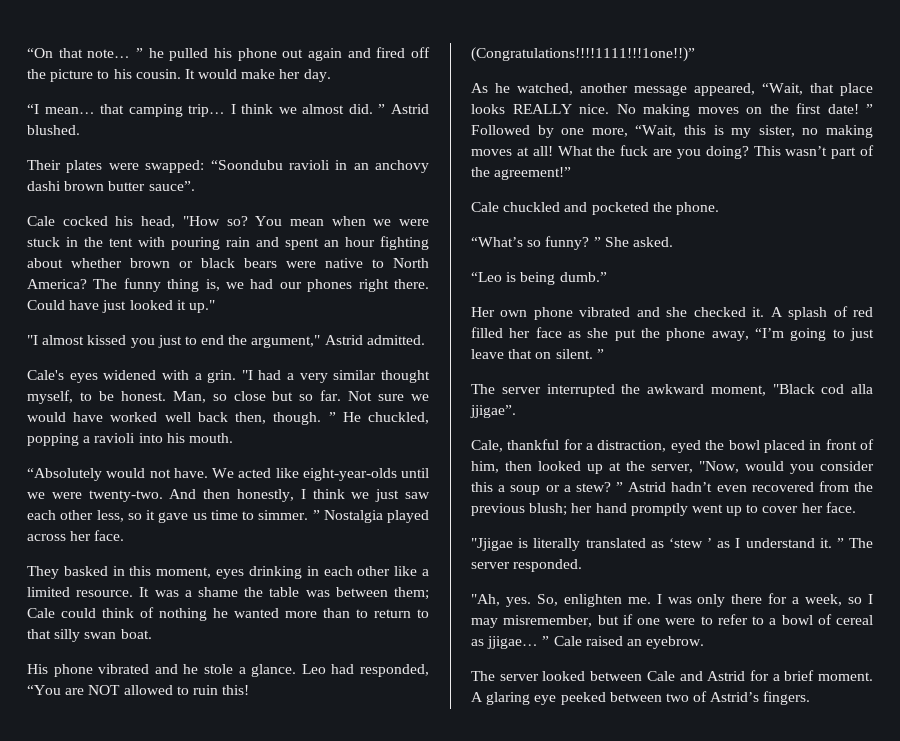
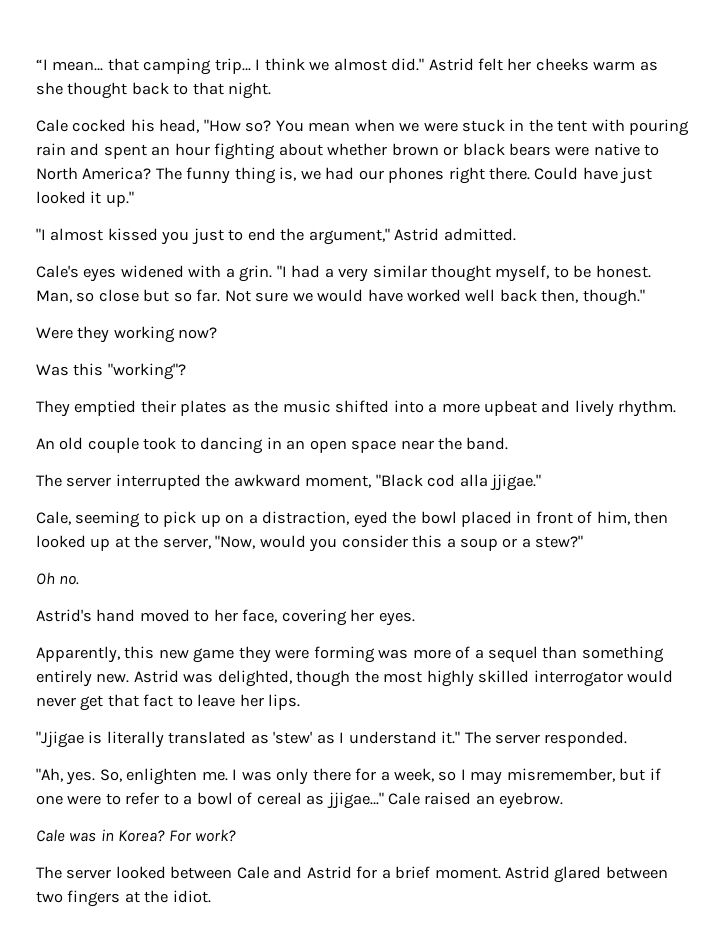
- “On that note… ” he pulled his phone out again and fired off the picture to his cousin. It would make her day.
- I think we almost did. ” Astrid blushed.
- Their plates were swapped: “Soondubu ravioli in an anchovy dashi brown butter sauce”.
+ I think we almost did." Astrid felt her cheeks warm as she thought back to that night.
- Not sure we would have worked well back then, though. ” He chuckled, popping a ravioli into his mouth.
- “Absolutely would not have. We acted like eight-year-olds until we were twenty-two. And then honestly, I think we just saw each other less, so it gave us time to simmer. ” Nostalgia played across her face.
- They basked in this moment, eyes drinking in each other like a limited resource. It was a shame the table was between them; Cale could think of nothing he wanted more than to return to that silly swan boat.
- His phone vibrated and he stole a glance. Leo had responded, “You are NOT allowed to ruin this! (Congratulations!!!!1111!!!1one!!)”
- As he watched, another message appeared, “Wait, that place looks REALLY nice. No making moves on the first date! ” Followed by one more, “Wait, this is my sister, no making moves at all! What the fuck are you doing? This wasn’t part of the agreement!”
- Cale chuckled and pocketed the phone.
- “What’s so funny? ” She asked.
- “Leo is being dumb.”
- Her own phone vibrated and she checked it. A splash of red filled her face as she put the phone away, “I’m going to just leave that on silent. ”
+ Not sure we would have worked well back then, though."
+ Were they working now?
+ Was this "working"?
+ They emptied their plates as the music shifted into a more upbeat and lively rhythm.
+ An old couple took to dancing in an open space near the band.
- The server interrupted the awkward moment, "Black cod alla jjigae”.
+ The server interrupted the awkward moment, "Black cod alla jjigae."
- Cale, thankful for a distraction, eyed the bowl placed in front of him, then looked up at the server, "Now, would you consider this a soup or a stew? ” Astrid hadn’t even recovered from the previous blush; her hand promptly went up to cover her face.
+ Cale, seeming to pick up on a distraction, eyed the bowl placed in front of him, then looked up at the server, "Now, would you consider this a soup or a stew?"
+ Oh no.
+ Astrid's hand moved to her face, covering her eyes.
+ Apparently, this new game they were forming was more of a sequel than something entirely new. Astrid was delighted, though the most highly skilled interrogator would never get that fact to leave her lips.
- "Jjigae is literally translated as ‘stew ’ as I understand it. ” The server responded.
+ "Jjigae is literally translated as 'stew' as I understand it." The server responded.
- I was only there for a week, so I may misremember, but if one were to refer to a bowl of cereal as jjigae… ” Cale raised an eyebrow.
+ I was only there for a week, so I may misremember, but if one were to refer to a bowl of cereal as jjigae…" Cale raised an eyebrow.
+ Cale was in Korea? For work?
- A glaring eye peeked between two of Astrid’s fingers.
+ Astrid glared between two fingers at the idiot.

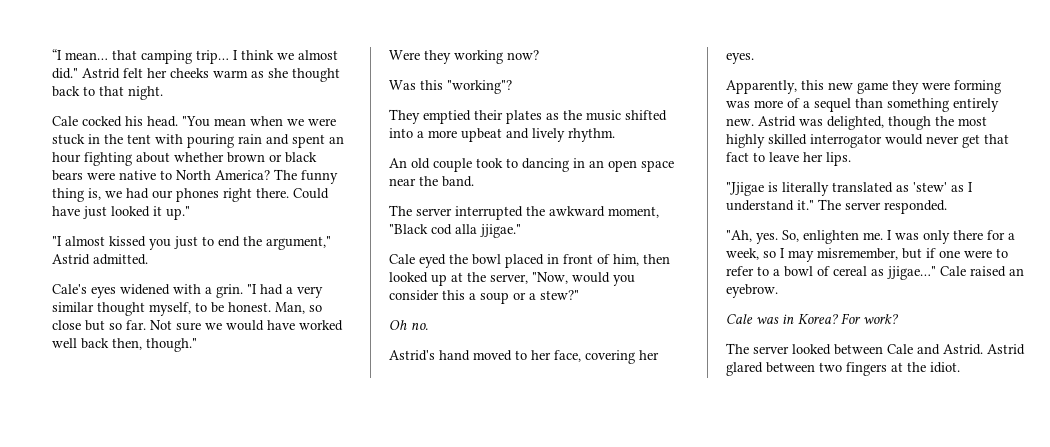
- Cale cocked his head, "How so? You mean when we were stuck in the tent with pouring rain and spent an hour fighting about whether brown or black bears were native to North America?
+ Cale cocked his head. "You mean when we were stuck in the tent with pouring rain and spent an hour fighting about whether brown or black bears were native to North America?
- Cale, seeming to pick up on a distraction, eyed the bowl placed in front of him, then looked up at the server, "Now, would you consider this a soup or a stew?"
+ Cale eyed the bowl placed in front of him, then looked up at the server, "Now, would you consider this a soup or a stew?"
- The server looked between Cale and Astrid for a brief moment.
+ The server looked between Cale and Astrid.

